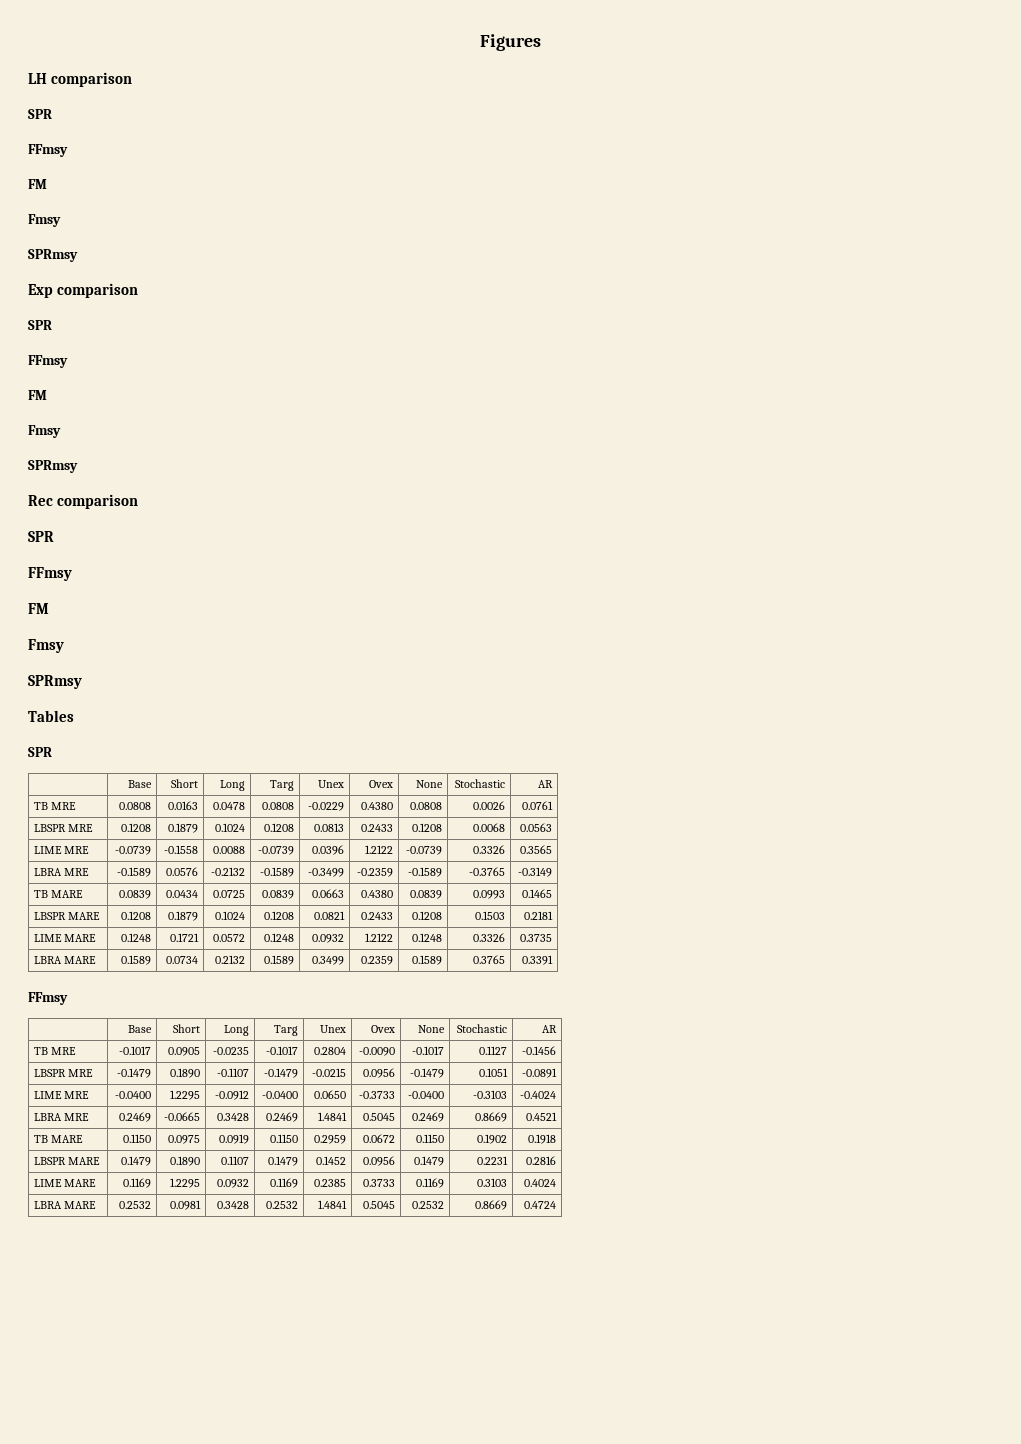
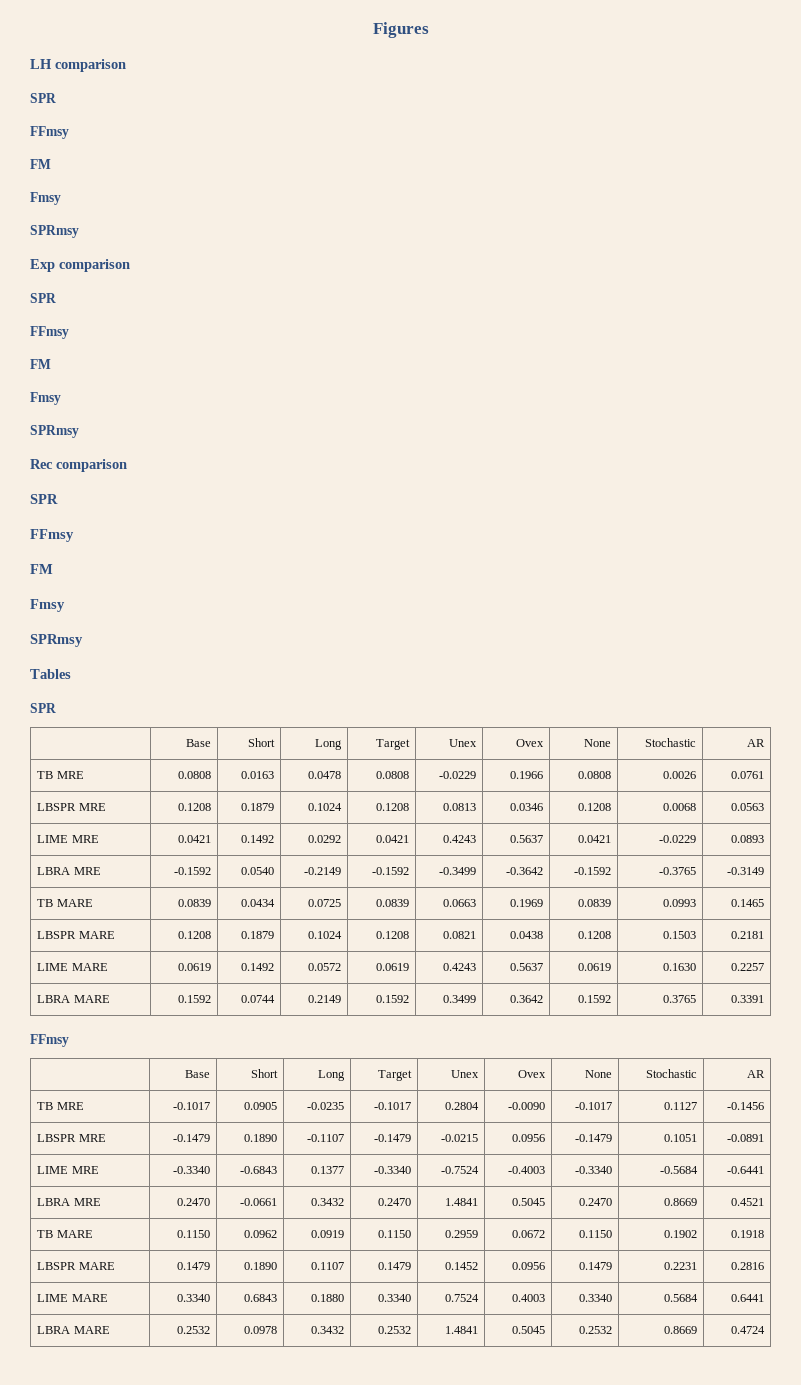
  Tables
  SPR
- | Base | Short | Long | Targ | Unex | Ovex | None | Stochastic | AR
+ | Base | Short | Long | Target | Unex | Ovex | None | Stochastic | AR
- TB MRE | 0.0808 | 0.0163 | 0.0478 | 0.0808 | -0.0229 | 0.4380 | 0.0808 | 0.0026 | 0.0761
+ TB MRE | 0.0808 | 0.0163 | 0.0478 | 0.0808 | -0.0229 | 0.1966 | 0.0808 | 0.0026 | 0.0761
- LBSPR MRE | 0.1208 | 0.1879 | 0.1024 | 0.1208 | 0.0813 | 0.2433 | 0.1208 | 0.0068 | 0.0563
+ LBSPR MRE | 0.1208 | 0.1879 | 0.1024 | 0.1208 | 0.0813 | 0.0346 | 0.1208 | 0.0068 | 0.0563
- LIME MRE | -0.0739 | -0.1558 | 0.0088 | -0.0739 | 0.0396 | 1.2122 | -0.0739 | 0.3326 | 0.3565
- LBRA MRE | -0.1589 | 0.0576 | -0.2132 | -0.1589 | -0.3499 | -0.2359 | -0.1589 | -0.3765 | -0.3149
+ LIME MRE | 0.0421 | 0.1492 | 0.0292 | 0.0421 | 0.4243 | 0.5637 | 0.0421 | -0.0229 | 0.0893
+ LBRA MRE | -0.1592 | 0.0540 | -0.2149 | -0.1592 | -0.3499 | -0.3642 | -0.1592 | -0.3765 | -0.3149
- TB MARE | 0.0839 | 0.0434 | 0.0725 | 0.0839 | 0.0663 | 0.4380 | 0.0839 | 0.0993 | 0.1465
+ TB MARE | 0.0839 | 0.0434 | 0.0725 | 0.0839 | 0.0663 | 0.1969 | 0.0839 | 0.0993 | 0.1465
- LBSPR MARE | 0.1208 | 0.1879 | 0.1024 | 0.1208 | 0.0821 | 0.2433 | 0.1208 | 0.1503 | 0.2181
+ LBSPR MARE | 0.1208 | 0.1879 | 0.1024 | 0.1208 | 0.0821 | 0.0438 | 0.1208 | 0.1503 | 0.2181
- LIME MARE | 0.1248 | 0.1721 | 0.0572 | 0.1248 | 0.0932 | 1.2122 | 0.1248 | 0.3326 | 0.3735
- LBRA MARE | 0.1589 | 0.0734 | 0.2132 | 0.1589 | 0.3499 | 0.2359 | 0.1589 | 0.3765 | 0.3391
+ LIME MARE | 0.0619 | 0.1492 | 0.0572 | 0.0619 | 0.4243 | 0.5637 | 0.0619 | 0.1630 | 0.2257
+ LBRA MARE | 0.1592 | 0.0744 | 0.2149 | 0.1592 | 0.3499 | 0.3642 | 0.1592 | 0.3765 | 0.3391
  FFmsy
- | Base | Short | Long | Targ | Unex | Ovex | None | Stochastic | AR
+ | Base | Short | Long | Target | Unex | Ovex | None | Stochastic | AR
- LIME MRE | -0.0400 | 1.2295 | -0.0912 | -0.0400 | 0.0650 | -0.3733 | -0.0400 | -0.3103 | -0.4024
- LBRA MRE | 0.2469 | -0.0665 | 0.3428 | 0.2469 | 1.4841 | 0.5045 | 0.2469 | 0.8669 | 0.4521
+ LIME MRE | -0.3340 | -0.6843 | 0.1377 | -0.3340 | -0.7524 | -0.4003 | -0.3340 | -0.5684 | -0.6441
+ LBRA MRE | 0.2470 | -0.0661 | 0.3432 | 0.2470 | 1.4841 | 0.5045 | 0.2470 | 0.8669 | 0.4521
- TB MARE | 0.1150 | 0.0975 | 0.0919 | 0.1150 | 0.2959 | 0.0672 | 0.1150 | 0.1902 | 0.1918
+ TB MARE | 0.1150 | 0.0962 | 0.0919 | 0.1150 | 0.2959 | 0.0672 | 0.1150 | 0.1902 | 0.1918
- LIME MARE | 0.1169 | 1.2295 | 0.0932 | 0.1169 | 0.2385 | 0.3733 | 0.1169 | 0.3103 | 0.4024
+ LIME MARE | 0.3340 | 0.6843 | 0.1880 | 0.3340 | 0.7524 | 0.4003 | 0.3340 | 0.5684 | 0.6441
- LBRA MARE | 0.2532 | 0.0981 | 0.3428 | 0.2532 | 1.4841 | 0.5045 | 0.2532 | 0.8669 | 0.4724
+ LBRA MARE | 0.2532 | 0.0978 | 0.3432 | 0.2532 | 1.4841 | 0.5045 | 0.2532 | 0.8669 | 0.4724

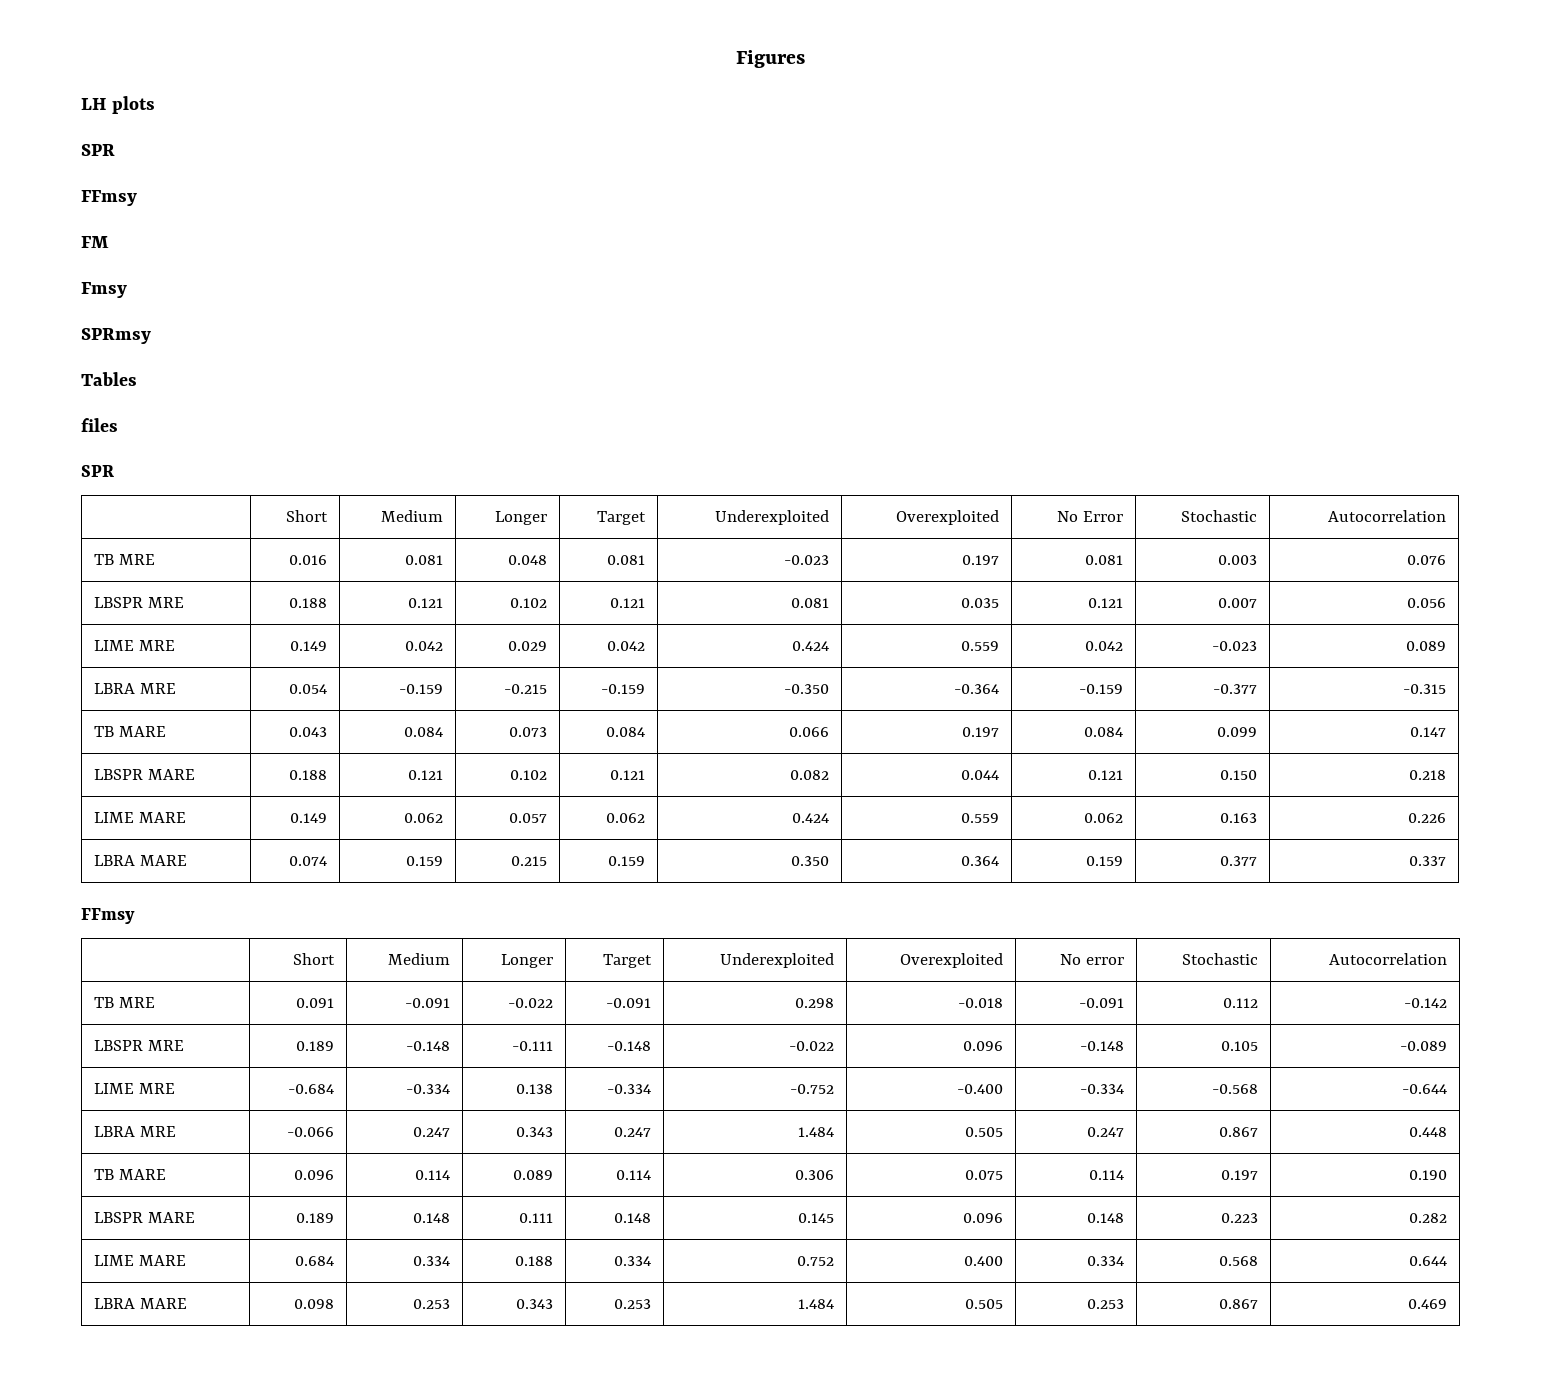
- LH comparison
- SPR
- FFmsy
- FM
- Fmsy
- SPRmsy
- Exp comparison
- SPR
- FFmsy
- FM
- Fmsy
- SPRmsy
- Rec comparison
+ LH plots
  Tables
+ files
  SPR
- | Base | Short | Long | Target | Unex | Ovex | None | Stochastic | AR
- TB MRE | 0.0808 | 0.0163 | 0.0478 | 0.0808 | -0.0229 | 0.1966 | 0.0808 | 0.0026 | 0.0761
- LBSPR MRE | 0.1208 | 0.1879 | 0.1024 | 0.1208 | 0.0813 | 0.0346 | 0.1208 | 0.0068 | 0.0563
- LIME MRE | 0.0421 | 0.1492 | 0.0292 | 0.0421 | 0.4243 | 0.5637 | 0.0421 | -0.0229 | 0.0893
- LBRA MRE | -0.1592 | 0.0540 | -0.2149 | -0.1592 | -0.3499 | -0.3642 | -0.1592 | -0.3765 | -0.3149
- TB MARE | 0.0839 | 0.0434 | 0.0725 | 0.0839 | 0.0663 | 0.1969 | 0.0839 | 0.0993 | 0.1465
- LBSPR MARE | 0.1208 | 0.1879 | 0.1024 | 0.1208 | 0.0821 | 0.0438 | 0.1208 | 0.1503 | 0.2181
- LIME MARE | 0.0619 | 0.1492 | 0.0572 | 0.0619 | 0.4243 | 0.5637 | 0.0619 | 0.1630 | 0.2257
- LBRA MARE | 0.1592 | 0.0744 | 0.2149 | 0.1592 | 0.3499 | 0.3642 | 0.1592 | 0.3765 | 0.3391
+ | Short | Medium | Longer | Target | Underexploited | Overexploited | No Error | Stochastic | Autocorrelation
+ TB MRE | 0.016 | 0.081 | 0.048 | 0.081 | -0.023 | 0.197 | 0.081 | 0.003 | 0.076
+ LBSPR MRE | 0.188 | 0.121 | 0.102 | 0.121 | 0.081 | 0.035 | 0.121 | 0.007 | 0.056
+ LIME MRE | 0.149 | 0.042 | 0.029 | 0.042 | 0.424 | 0.559 | 0.042 | -0.023 | 0.089
+ LBRA MRE | 0.054 | -0.159 | -0.215 | -0.159 | -0.350 | -0.364 | -0.159 | -0.377 | -0.315
+ TB MARE | 0.043 | 0.084 | 0.073 | 0.084 | 0.066 | 0.197 | 0.084 | 0.099 | 0.147
+ LBSPR MARE | 0.188 | 0.121 | 0.102 | 0.121 | 0.082 | 0.044 | 0.121 | 0.150 | 0.218
+ LIME MARE | 0.149 | 0.062 | 0.057 | 0.062 | 0.424 | 0.559 | 0.062 | 0.163 | 0.226
+ LBRA MARE | 0.074 | 0.159 | 0.215 | 0.159 | 0.350 | 0.364 | 0.159 | 0.377 | 0.337
  FFmsy
- | Base | Short | Long | Target | Unex | Ovex | None | Stochastic | AR
- TB MRE | -0.1017 | 0.0905 | -0.0235 | -0.1017 | 0.2804 | -0.0090 | -0.1017 | 0.1127 | -0.1456
- LBSPR MRE | -0.1479 | 0.1890 | -0.1107 | -0.1479 | -0.0215 | 0.0956 | -0.1479 | 0.1051 | -0.0891
- LIME MRE | -0.3340 | -0.6843 | 0.1377 | -0.3340 | -0.7524 | -0.4003 | -0.3340 | -0.5684 | -0.6441
- LBRA MRE | 0.2470 | -0.0661 | 0.3432 | 0.2470 | 1.4841 | 0.5045 | 0.2470 | 0.8669 | 0.4521
- TB MARE | 0.1150 | 0.0962 | 0.0919 | 0.1150 | 0.2959 | 0.0672 | 0.1150 | 0.1902 | 0.1918
- LBSPR MARE | 0.1479 | 0.1890 | 0.1107 | 0.1479 | 0.1452 | 0.0956 | 0.1479 | 0.2231 | 0.2816
- LIME MARE | 0.3340 | 0.6843 | 0.1880 | 0.3340 | 0.7524 | 0.4003 | 0.3340 | 0.5684 | 0.6441
- LBRA MARE | 0.2532 | 0.0978 | 0.3432 | 0.2532 | 1.4841 | 0.5045 | 0.2532 | 0.8669 | 0.4724
+ | Short | Medium | Longer | Target | Underexploited | Overexploited | No error | Stochastic | Autocorrelation
+ TB MRE | 0.091 | -0.091 | -0.022 | -0.091 | 0.298 | -0.018 | -0.091 | 0.112 | -0.142
+ LBSPR MRE | 0.189 | -0.148 | -0.111 | -0.148 | -0.022 | 0.096 | -0.148 | 0.105 | -0.089
+ LIME MRE | -0.684 | -0.334 | 0.138 | -0.334 | -0.752 | -0.400 | -0.334 | -0.568 | -0.644
+ LBRA MRE | -0.066 | 0.247 | 0.343 | 0.247 | 1.484 | 0.505 | 0.247 | 0.867 | 0.448
+ TB MARE | 0.096 | 0.114 | 0.089 | 0.114 | 0.306 | 0.075 | 0.114 | 0.197 | 0.190
+ LBSPR MARE | 0.189 | 0.148 | 0.111 | 0.148 | 0.145 | 0.096 | 0.148 | 0.223 | 0.282
+ LIME MARE | 0.684 | 0.334 | 0.188 | 0.334 | 0.752 | 0.400 | 0.334 | 0.568 | 0.644
+ LBRA MARE | 0.098 | 0.253 | 0.343 | 0.253 | 1.484 | 0.505 | 0.253 | 0.867 | 0.469

